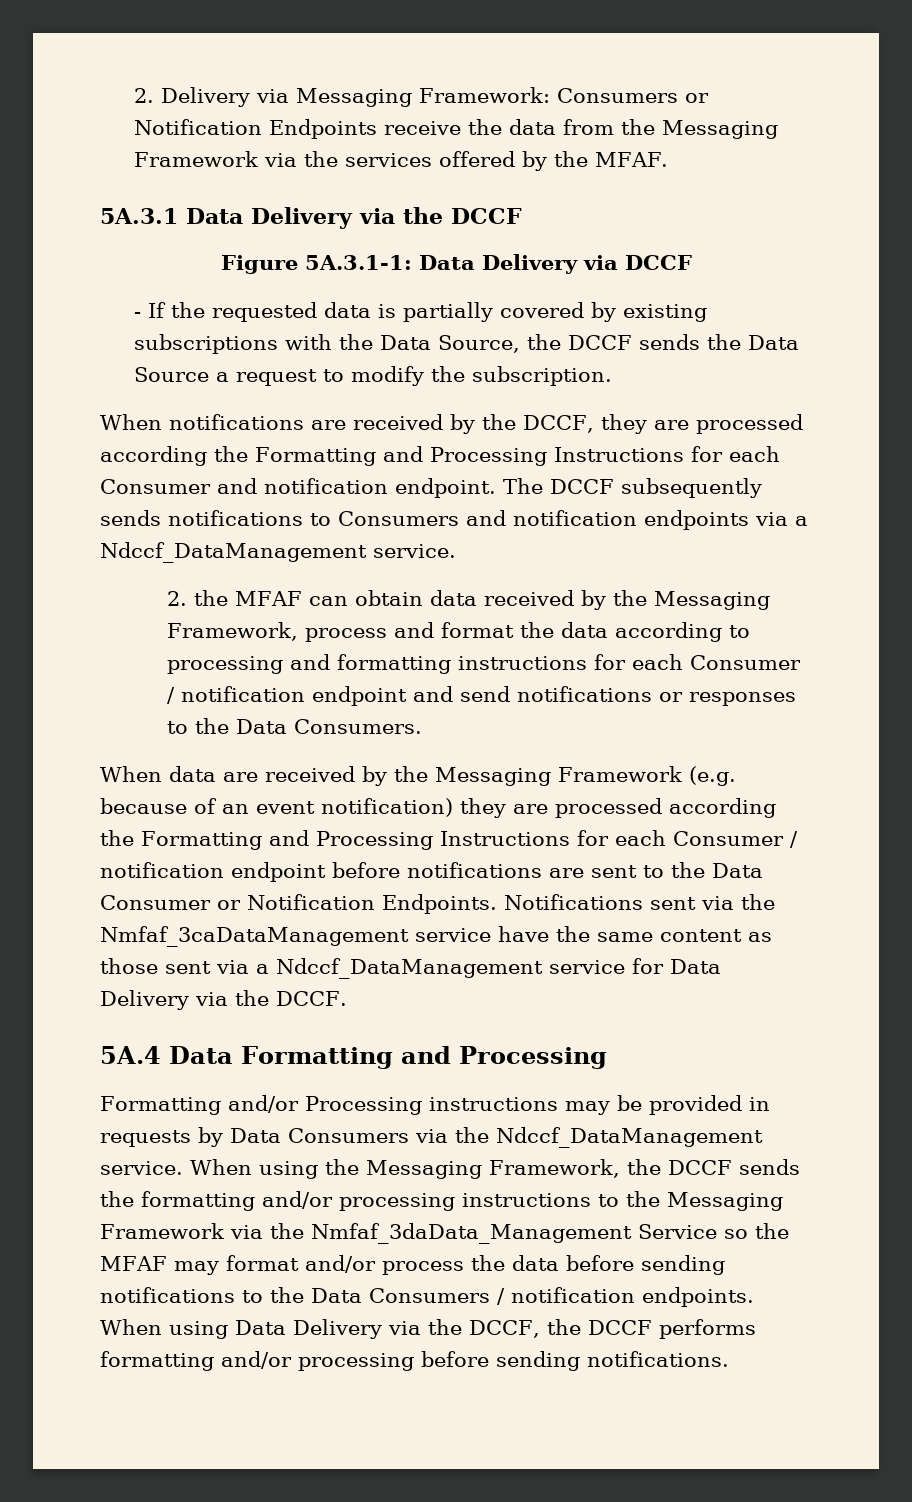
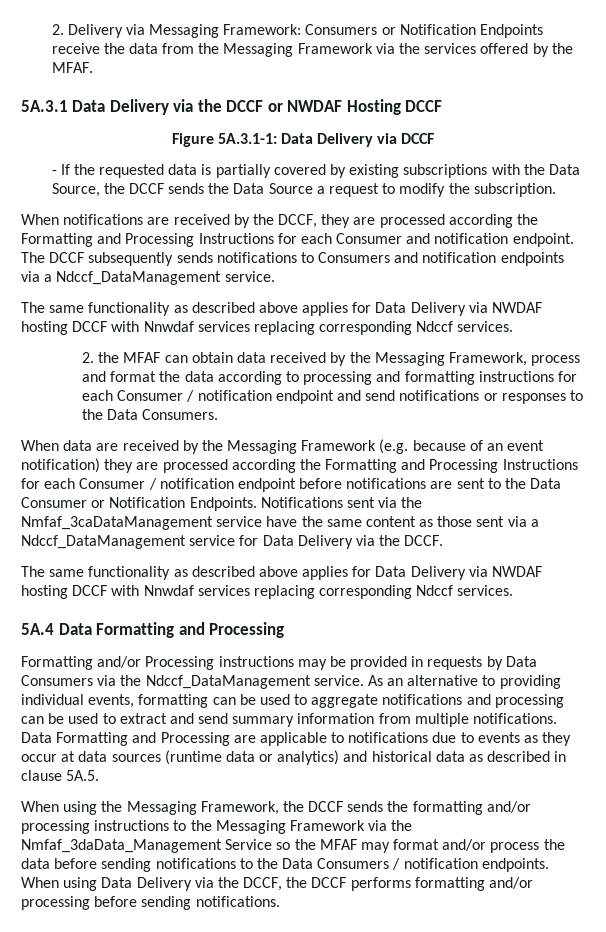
- 5A.3.1 Data Delivery via the DCCF
+ 5A.3.1 Data Delivery via the DCCF or NWDAF Hosting DCCF
  The DCCF subsequently sends notifications to Consumers and notification endpoints via a Ndccf_DataManagement service.
+ The same functionality as described above applies for Data Delivery via NWDAF hosting DCCF with Nnwdaf services replacing corresponding Ndccf services.
  Notifications sent via the Nmfaf_3caDataManagement service have the same content as those sent via a Ndccf_DataManagement service for Data Delivery via the DCCF.
+ The same functionality as described above applies for Data Delivery via NWDAF hosting DCCF with Nnwdaf services replacing corresponding Ndccf services.
- Formatting and/or Processing instructions may be provided in requests by Data Consumers via the Ndccf_DataManagement service. When using the Messaging Framework, the DCCF sends the formatting and/or processing instructions to the Messaging Framework via the Nmfaf_3daData_Management Service so the MFAF may format and/or process the data before sending notifications to the Data Consumers / notification endpoints.
+ Formatting and/or Processing instructions may be provided in requests by Data Consumers via the Ndccf_DataManagement service. As an alternative to providing individual events, formatting can be used to aggregate notifications and processing can be used to extract and send summary information from multiple notifications. Data Formatting and Processing are applicable to notifications due to events as they occur at data sources (runtime data or analytics) and historical data as described in clause 5A.5.
+ When using the Messaging Framework, the DCCF sends the formatting and/or processing instructions to the Messaging Framework via the Nmfaf_3daData_Management Service so the MFAF may format and/or process the data before sending notifications to the Data Consumers / notification endpoints.

